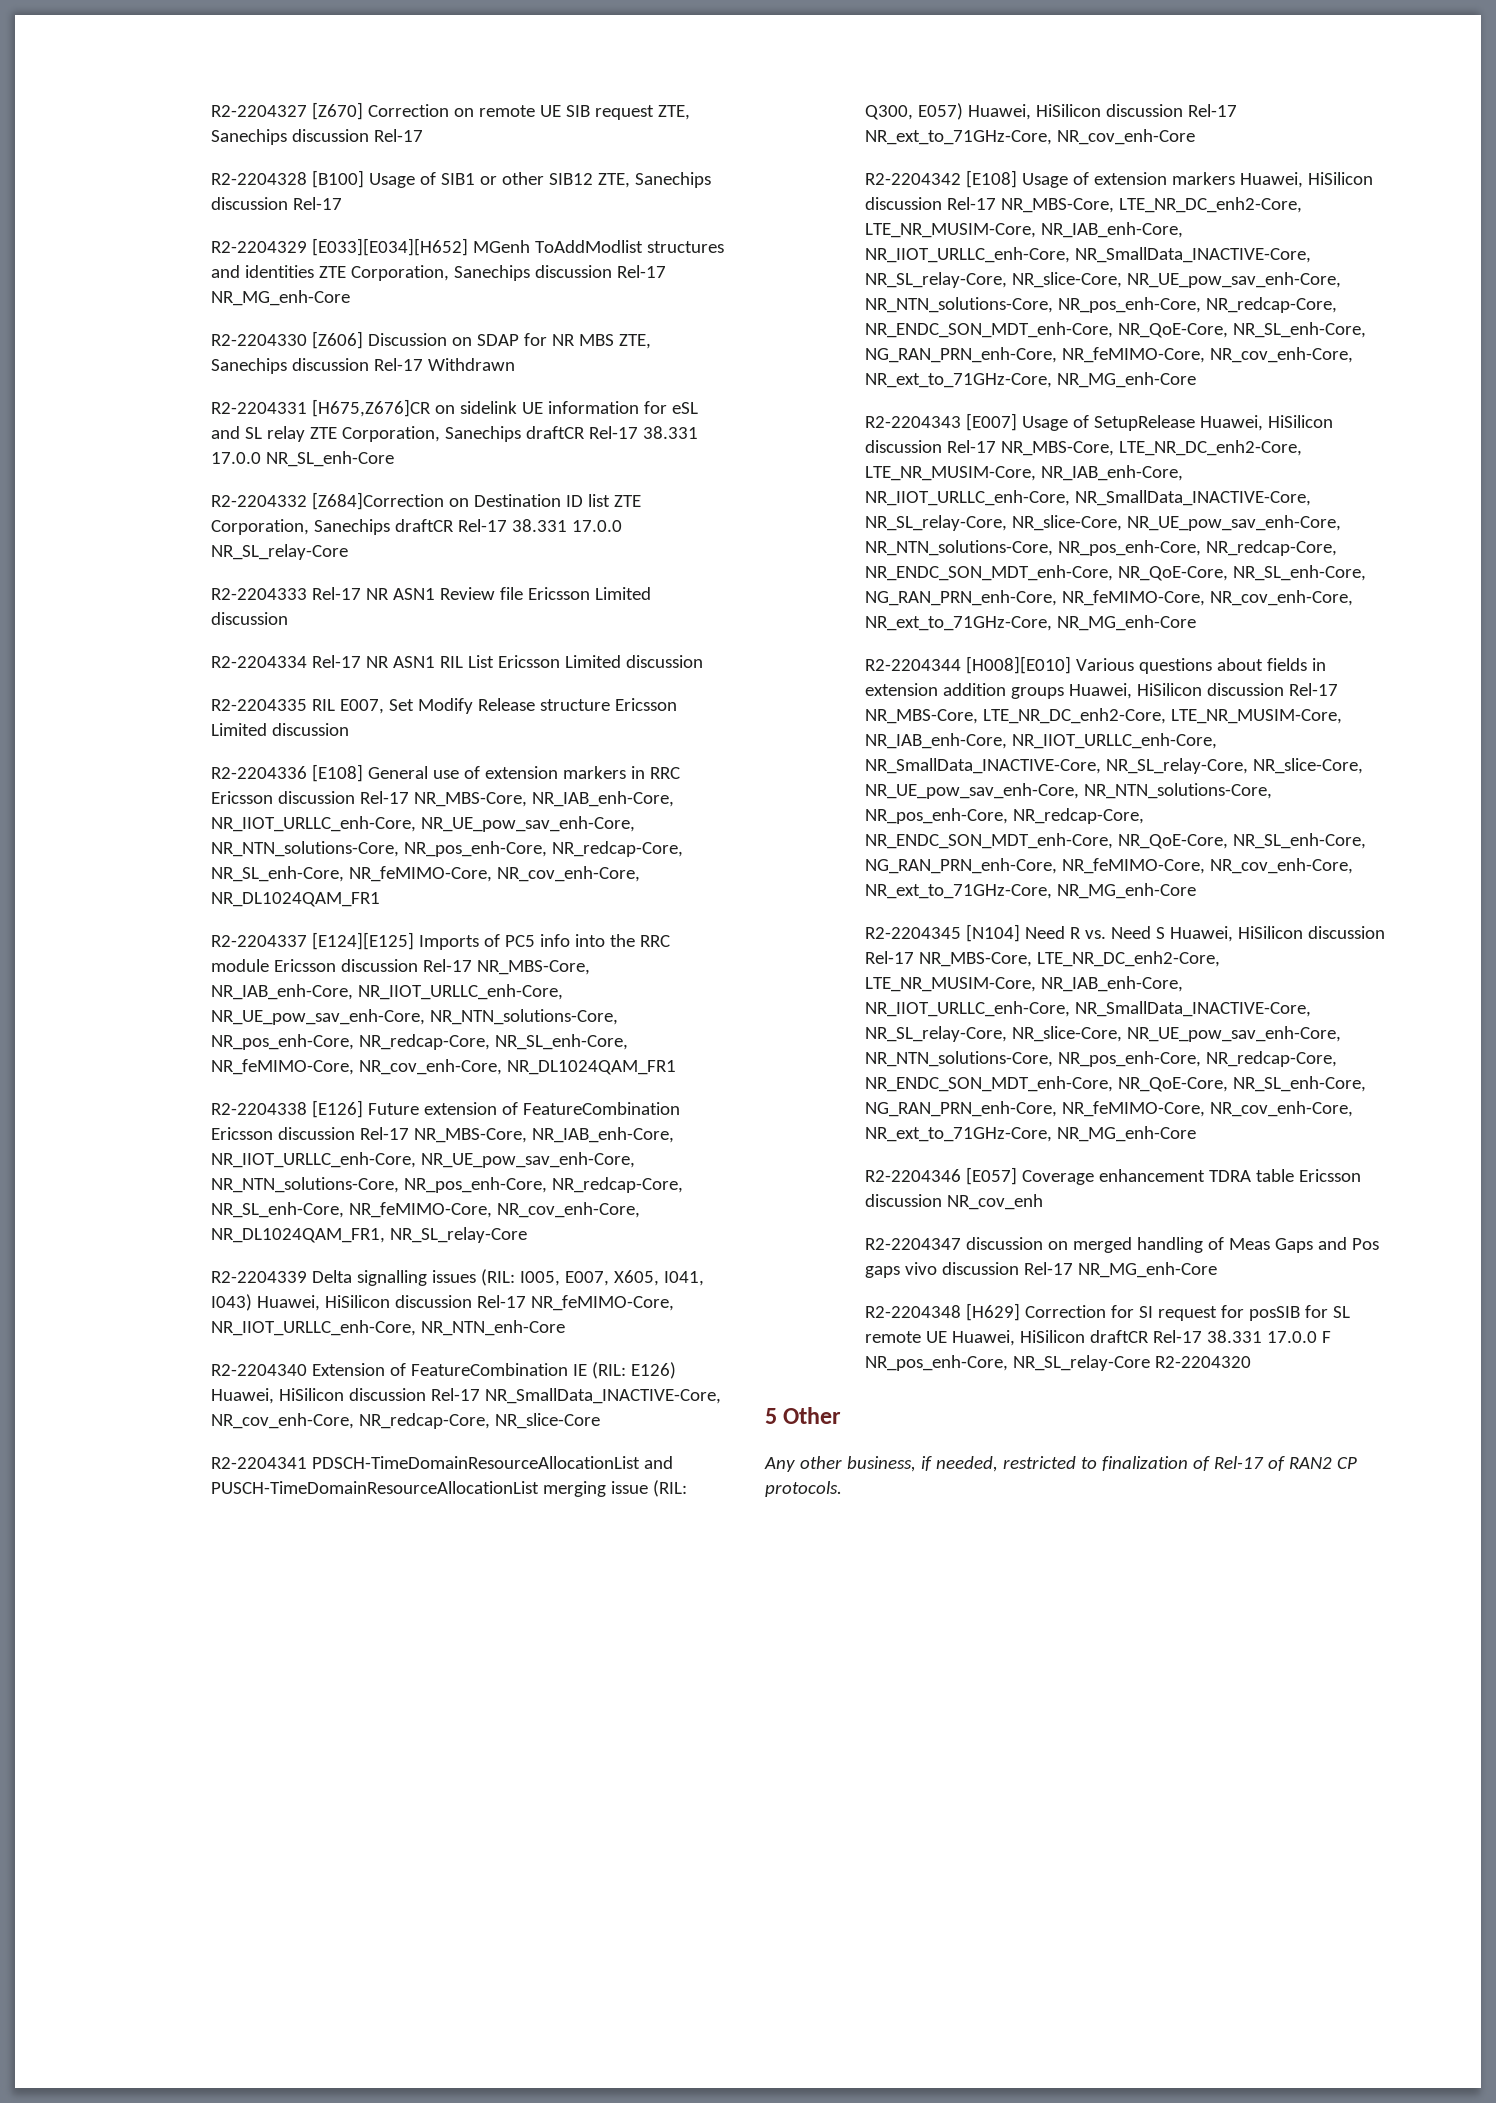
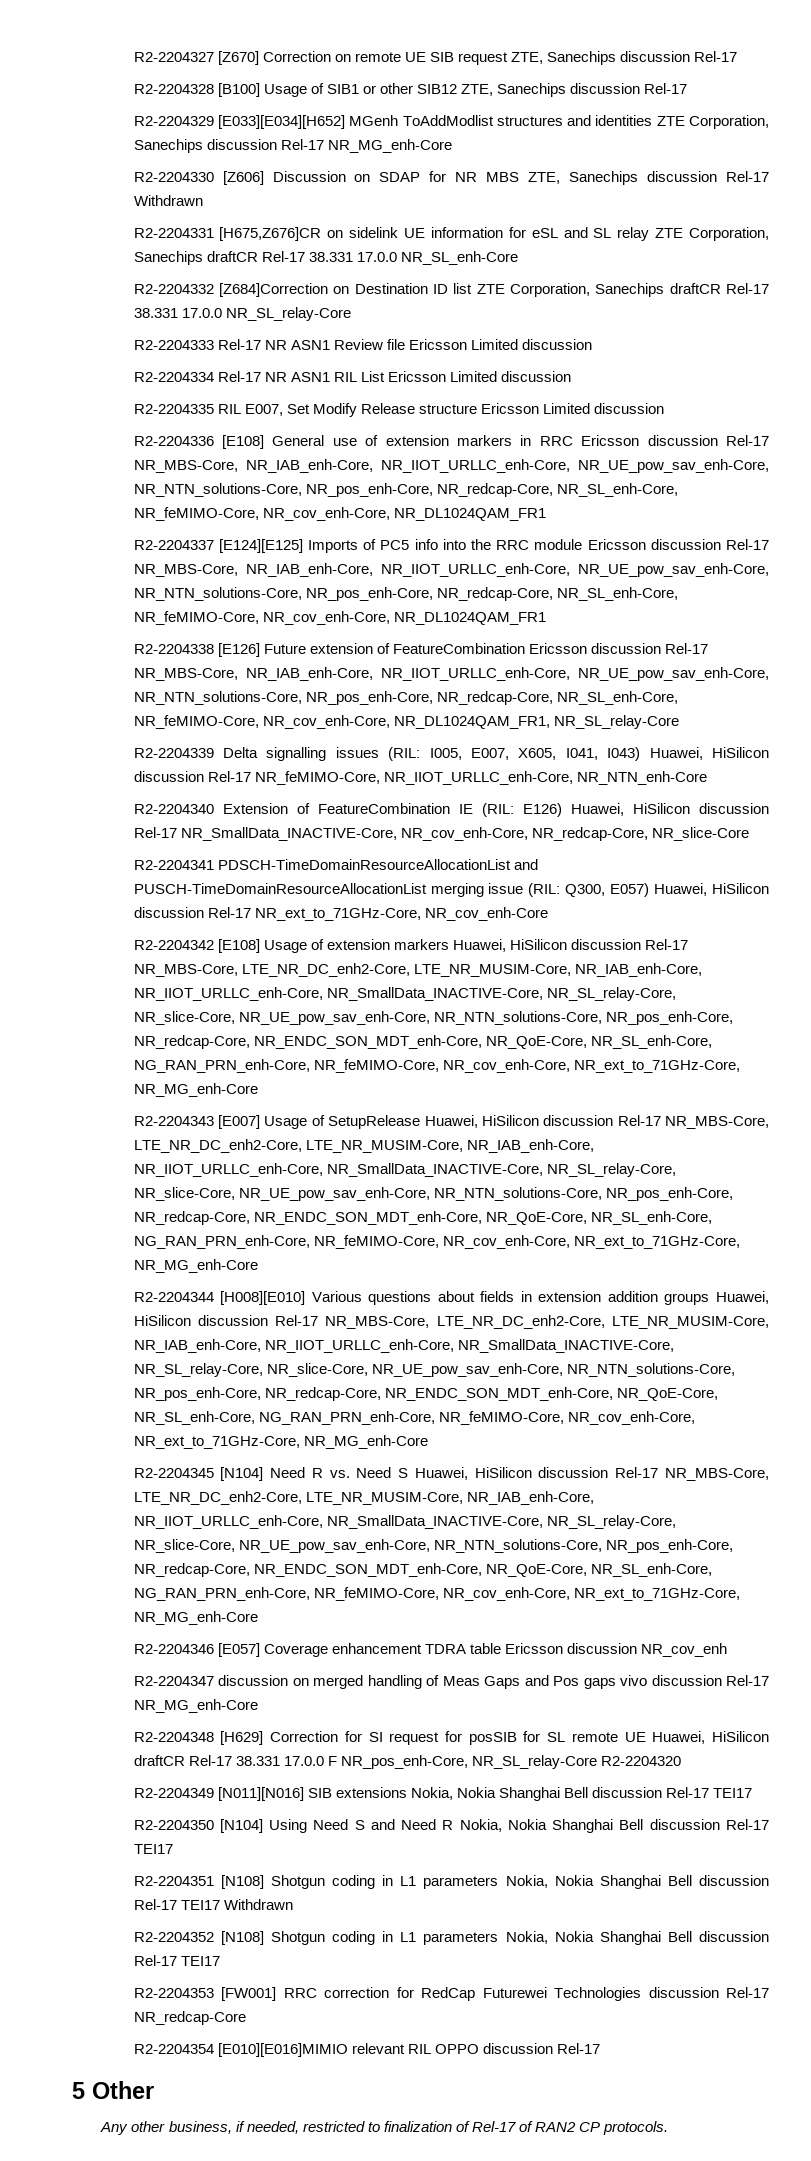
+ R2-2204349 [N011][N016] SIB extensions Nokia, Nokia Shanghai Bell discussion Rel-17 TEI17
+ R2-2204350 [N104] Using Need S and Need R Nokia, Nokia Shanghai Bell discussion Rel-17 TEI17
+ R2-2204351 [N108] Shotgun coding in L1 parameters Nokia, Nokia Shanghai Bell discussion Rel-17 TEI17 Withdrawn
+ R2-2204352 [N108] Shotgun coding in L1 parameters Nokia, Nokia Shanghai Bell discussion Rel-17 TEI17
+ R2-2204353 [FW001] RRC correction for RedCap Futurewei Technologies discussion Rel-17 NR_redcap-Core
+ R2-2204354 [E010][E016]MIMIO relevant RIL OPPO discussion Rel-17

